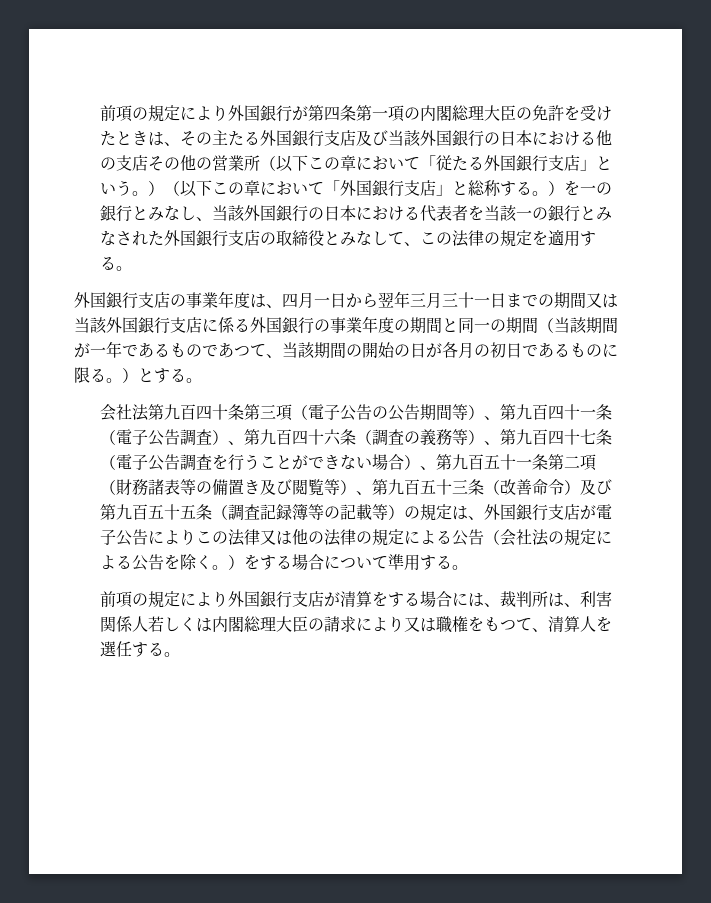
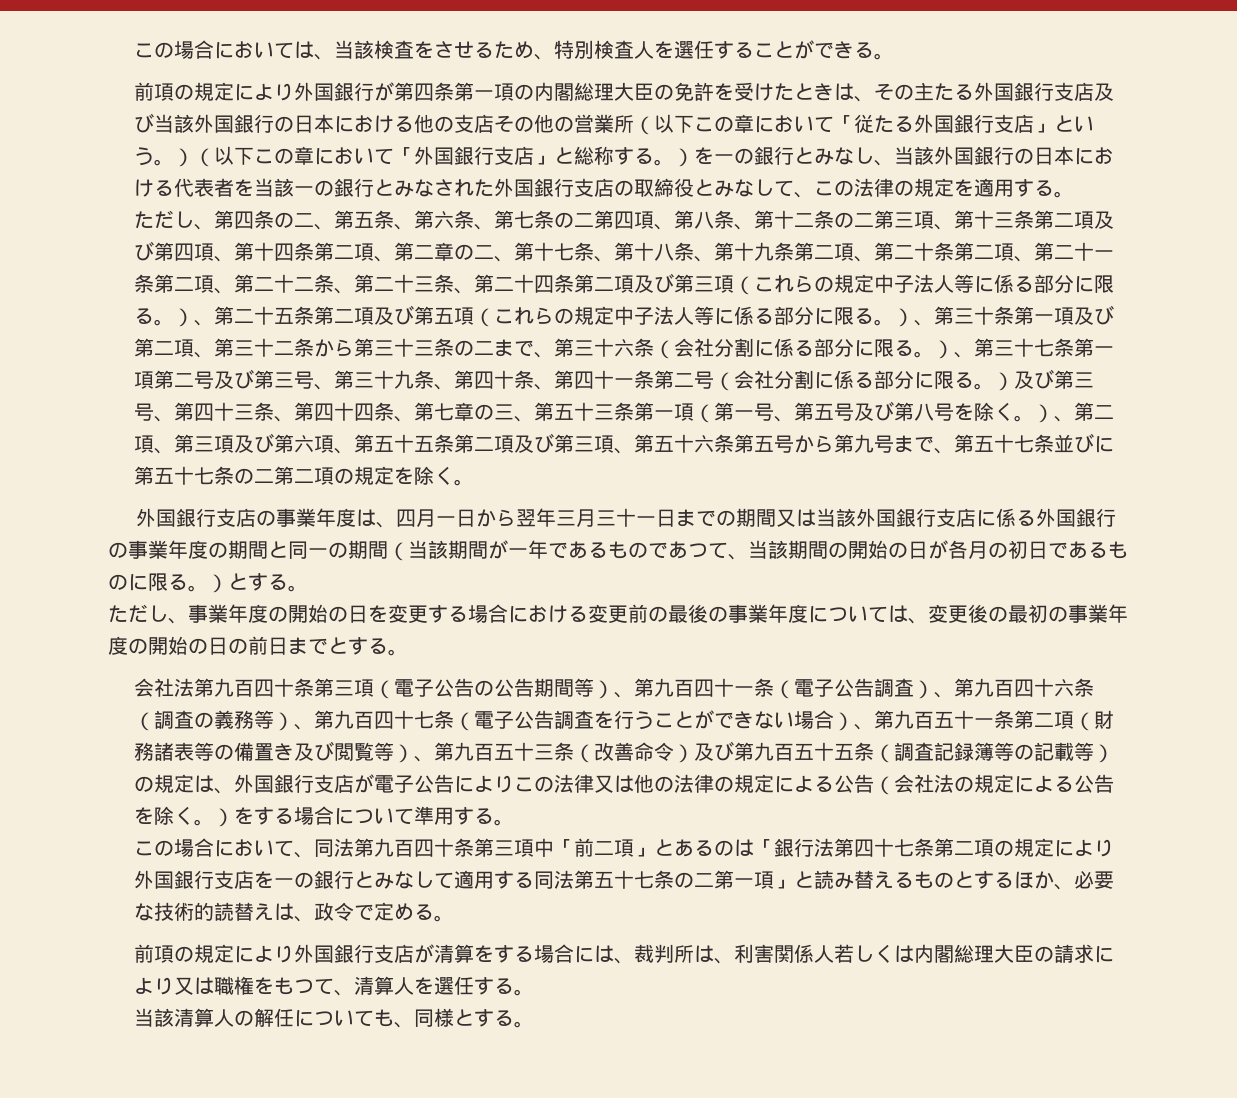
+ この場合においては、当該検査をさせるため、特別検査人を選任することができる。
+ ただし、第四条の二、第五条、第六条、第七条の二第四項、第八条、第十二条の二第三項、第十三条第二項及び第四項、第十四条第二項、第二章の二、第十七条、第十八条、第十九条第二項、第二十条第二項、第二十一条第二項、第二十二条、第二十三条、第二十四条第二項及び第三項（これらの規定中子法人等に係る部分に限る。）、第二十五条第二項及び第五項（これらの規定中子法人等に係る部分に限る。）、第三十条第一項及び第二項、第三十二条から第三十三条の二まで、第三十六条（会社分割に係る部分に限る。）、第三十七条第一項第二号及び第三号、第三十九条、第四十条、第四十一条第二号（会社分割に係る部分に限る。）及び第三号、第四十三条、第四十四条、第七章の三、第五十三条第一項（第一号、第五号及び第八号を除く。）、第二項、第三項及び第六項、第五十五条第二項及び第三項、第五十六条第五号から第九号まで、第五十七条並びに第五十七条の二第二項の規定を除く。
+ ただし、事業年度の開始の日を変更する場合における変更前の最後の事業年度については、変更後の最初の事業年度の開始の日の前日までとする。
+ この場合において、同法第九百四十条第三項中「前二項」とあるのは「銀行法第四十七条第二項の規定により外国銀行支店を一の銀行とみなして適用する同法第五十七条の二第一項」と読み替えるものとするほか、必要な技術的読替えは、政令で定める。
+ 当該清算人の解任についても、同様とする。

